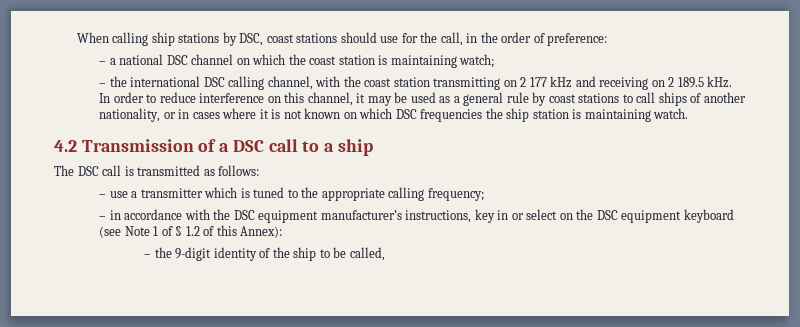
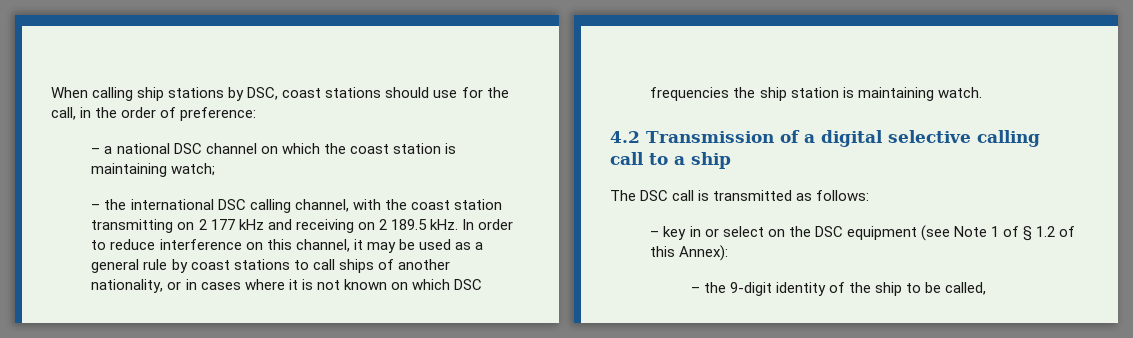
- 4.2 Transmission of a DSC call to a ship
+ 4.2 Transmission of a digital selective calling call to a ship
- – use a transmitter which is tuned to the appropriate calling frequency;
- – in accordance with the DSC equipment manufacturer’s instructions, key in or select on the DSC equipment keyboard (see Note 1 of § 1.2 of this Annex):
+ – key in or select on the DSC equipment (see Note 1 of § 1.2 of this Annex):

